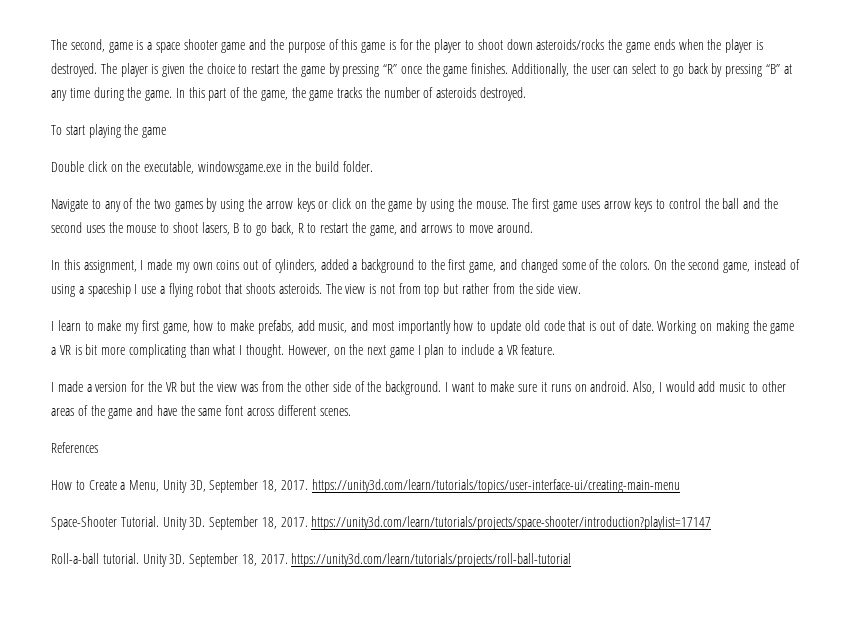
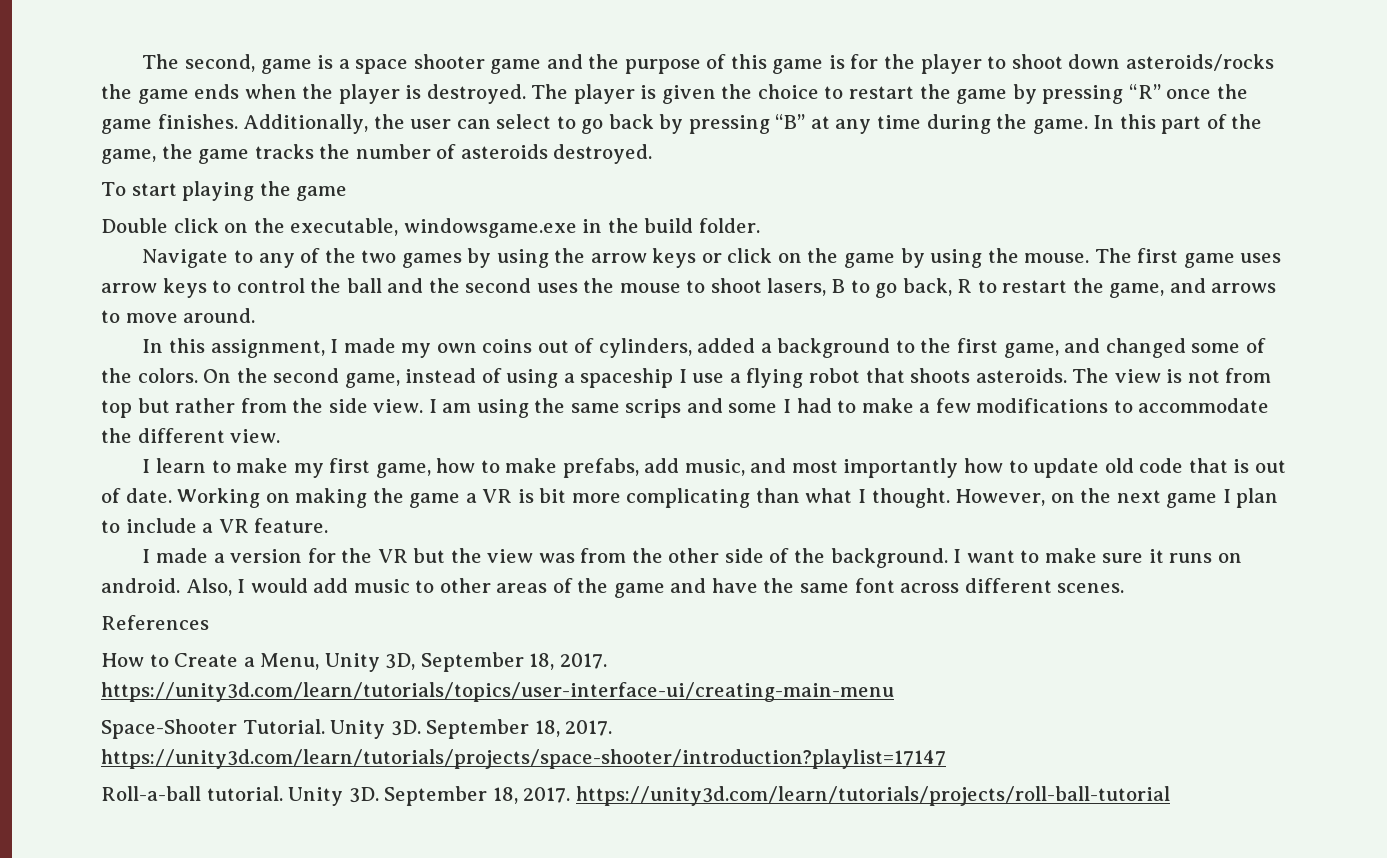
+ I am using the same scrips and some I had to make a few modifications to accommodate the different view.

